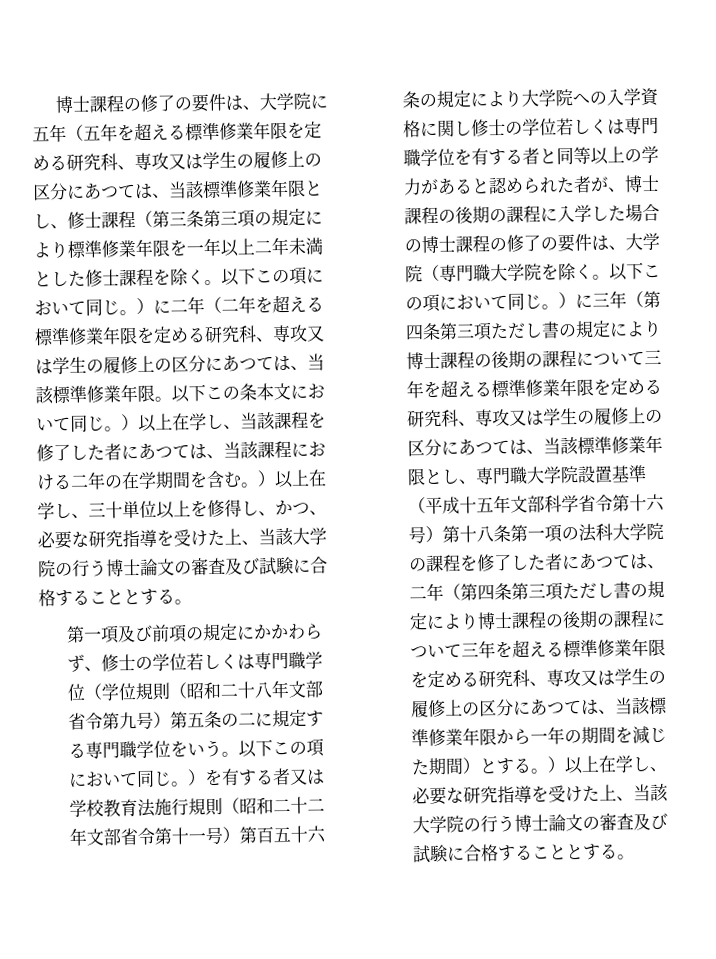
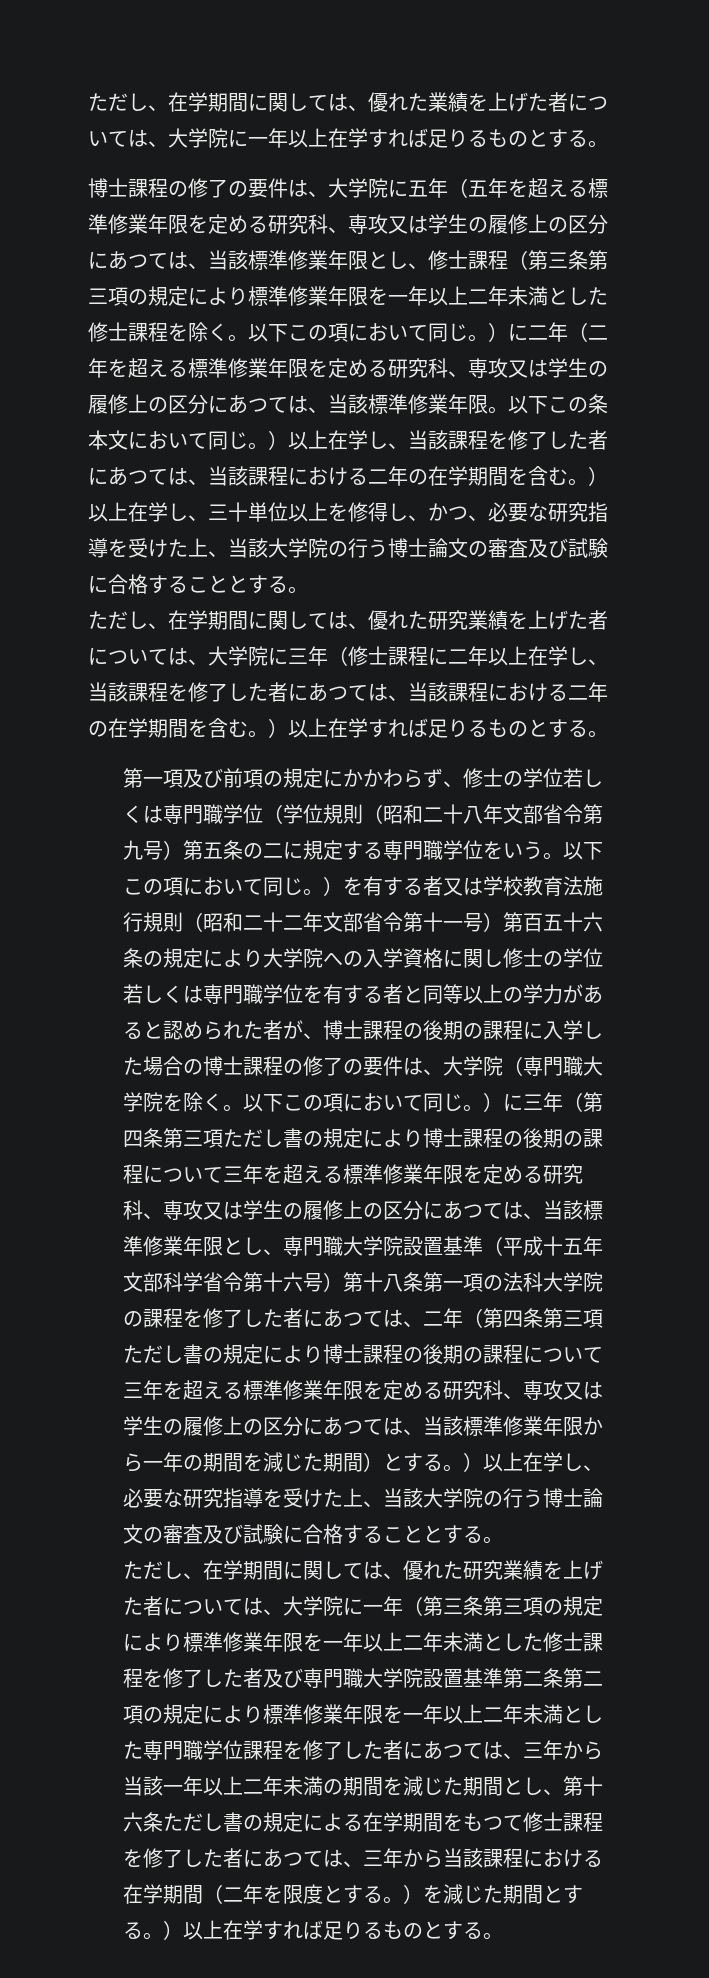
+ ただし、在学期間に関しては、優れた業績を上げた者については、大学院に一年以上在学すれば足りるものとする。
+ ただし、在学期間に関しては、優れた研究業績を上げた者については、大学院に三年（修士課程に二年以上在学し、当該課程を修了した者にあつては、当該課程における二年の在学期間を含む。）以上在学すれば足りるものとする。
+ ただし、在学期間に関しては、優れた研究業績を上げた者については、大学院に一年（第三条第三項の規定により標準修業年限を一年以上二年未満とした修士課程を修了した者及び専門職大学院設置基準第二条第二項の規定により標準修業年限を一年以上二年未満とした専門職学位課程を修了した者にあつては、三年から当該一年以上二年未満の期間を減じた期間とし、第十六条ただし書の規定による在学期間をもつて修士課程を修了した者にあつては、三年から当該課程における在学期間（二年を限度とする。）を減じた期間とする。）以上在学すれば足りるものとする。

